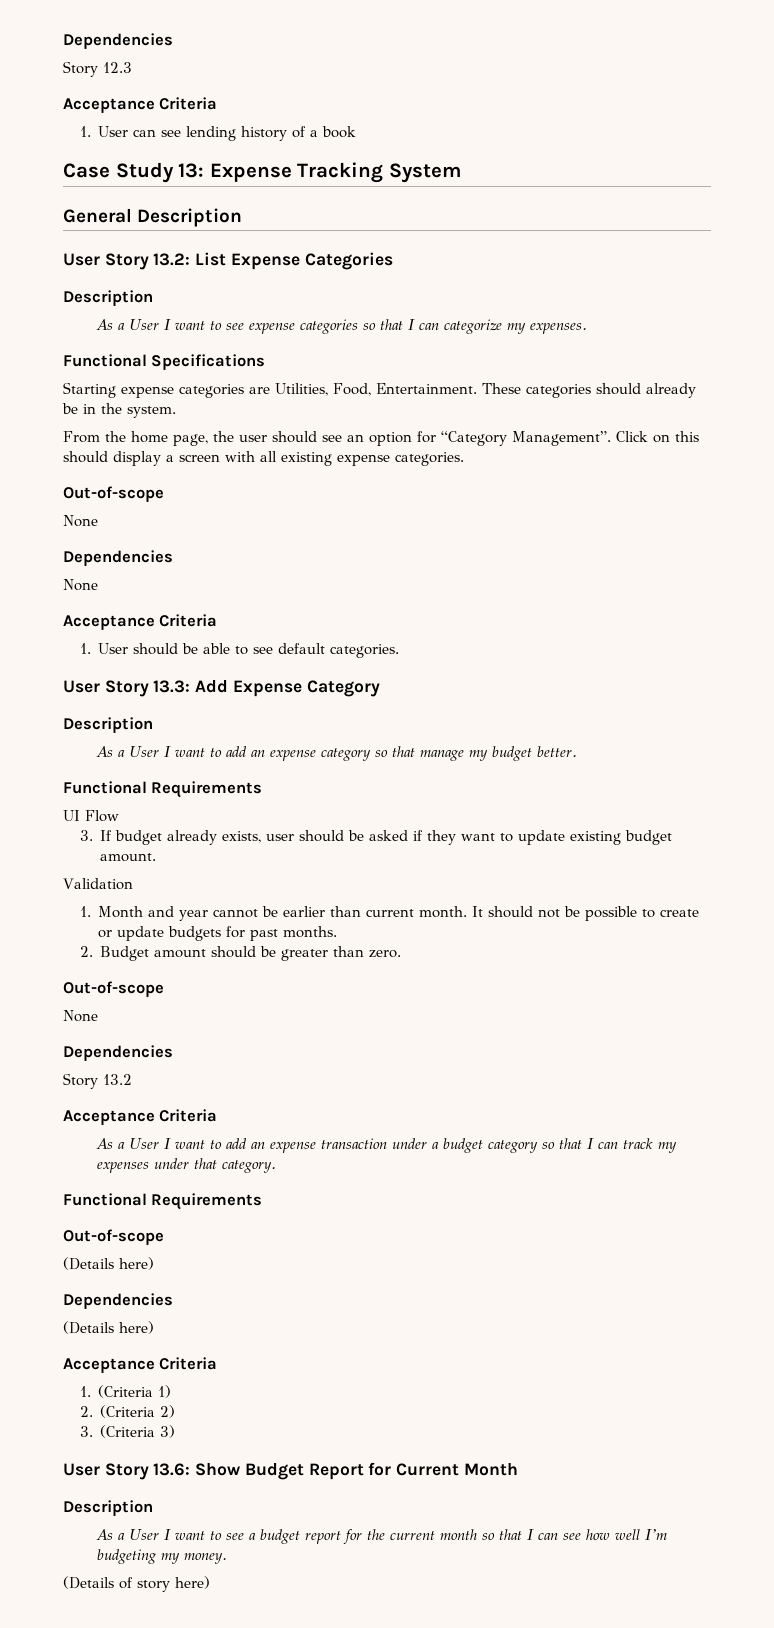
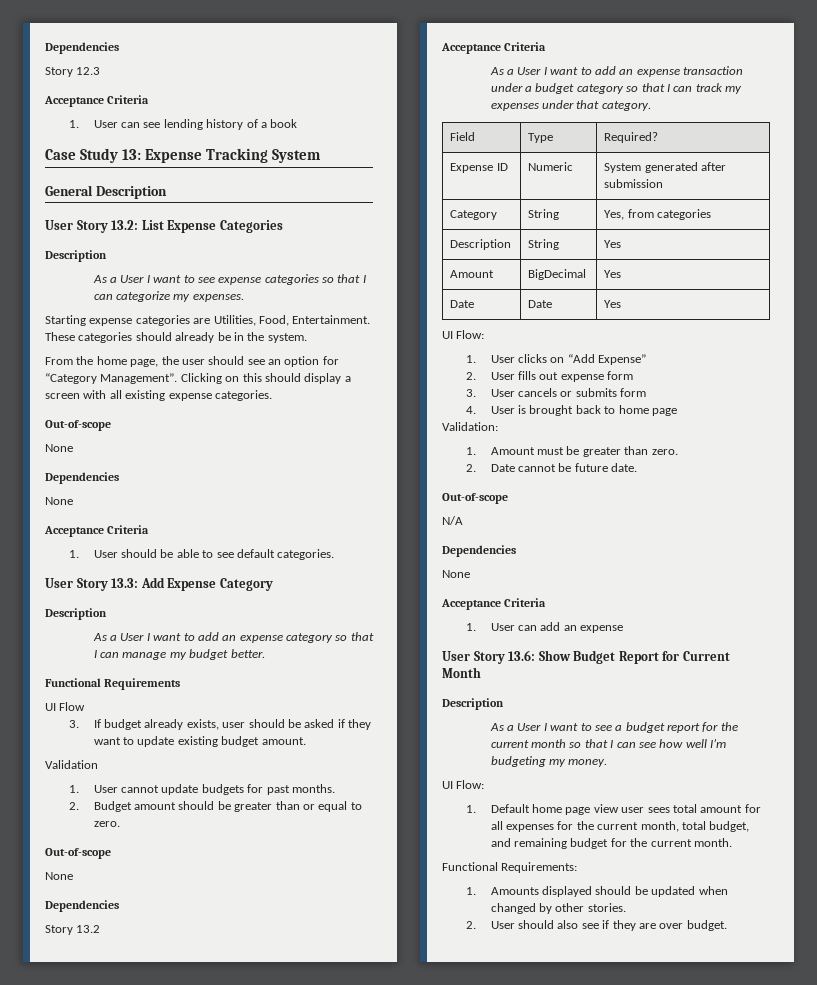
- Functional Specifications
- Click on this should display a screen with all existing expense categories.
+ Clicking on this should display a screen with all existing expense categories.
- As a User I want to add an expense category so that manage my budget better.
+ As a User I want to add an expense category so that I can manage my budget better.
- 1. Month and year cannot be earlier than current month. It should not be possible to create or update budgets for past months.
+ 1. User cannot update budgets for past months.
- 2. Budget amount should be greater than zero.
+ 2. Budget amount should be greater than or equal to zero.
  As a User I want to add an expense transaction under a budget category so that I can track my expenses under that category.
- Functional Requirements
+ Field | Type | Required?
+ Expense ID | Numeric | System generated after submission
+ Category | String | Yes, from categories
+ Description | String | Yes
+ Amount | BigDecimal | Yes
+ Date | Date | Yes
+ UI Flow:
+ 1. User clicks on “Add Expense”
+ 2. User fills out expense form
+ 3. User cancels or submits form
+ 4. User is brought back to home page
+ Validation:
+ 1. Amount must be greater than zero.
+ 2. Date cannot be future date.
  Out-of-scope
- (Details here)
+ N/A
  Dependencies
- (Details here)
+ None
  Acceptance Criteria
- 1. (Criteria 1)
- 2. (Criteria 2)
- 3. (Criteria 3)
+ 1. User can add an expense
  As a User I want to see a budget report for the current month so that I can see how well I’m budgeting my money.
- (Details of story here)
+ UI Flow:
+ 1. Default home page view user sees total amount for all expenses for the current month, total budget, and remaining budget for the current month.
+ Functional Requirements:
+ 1. Amounts displayed should be updated when changed by other stories.
+ 2. User should also see if they are over budget.

